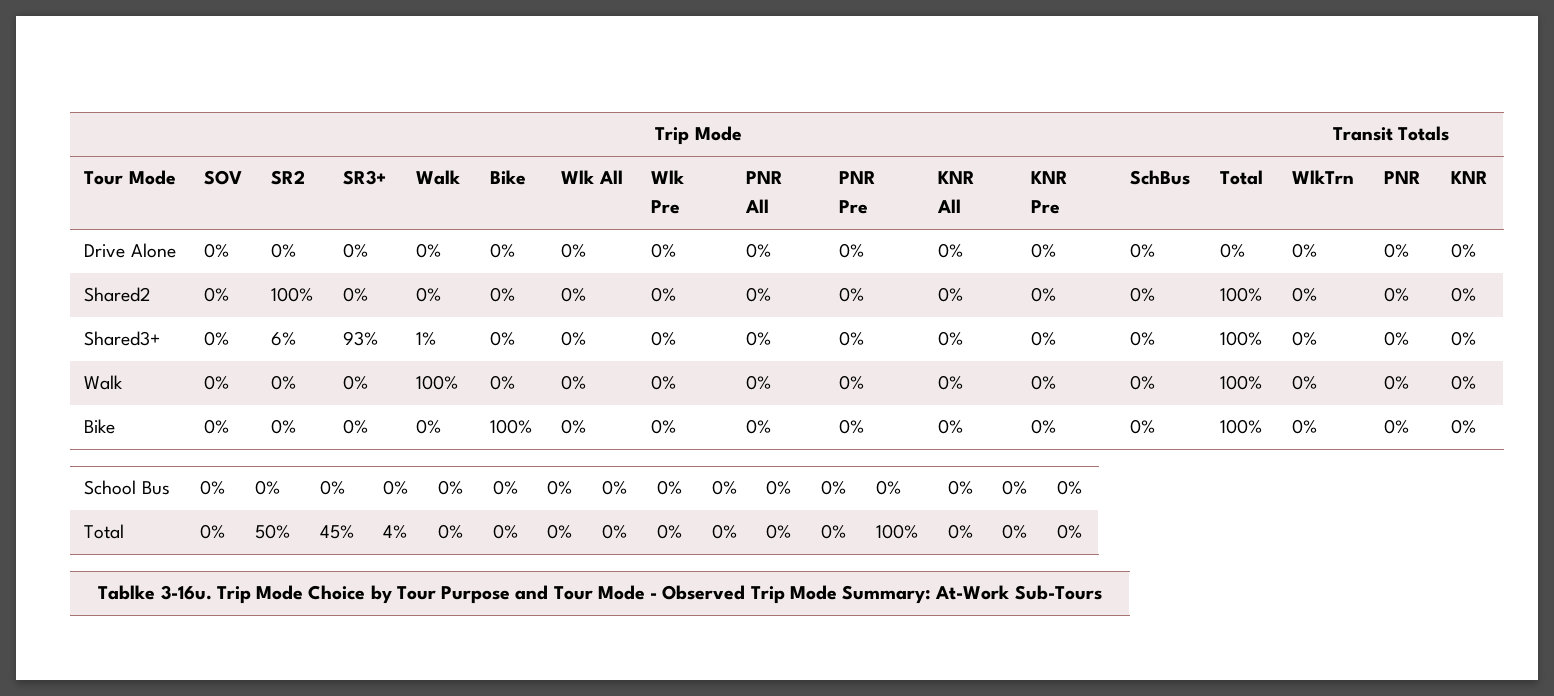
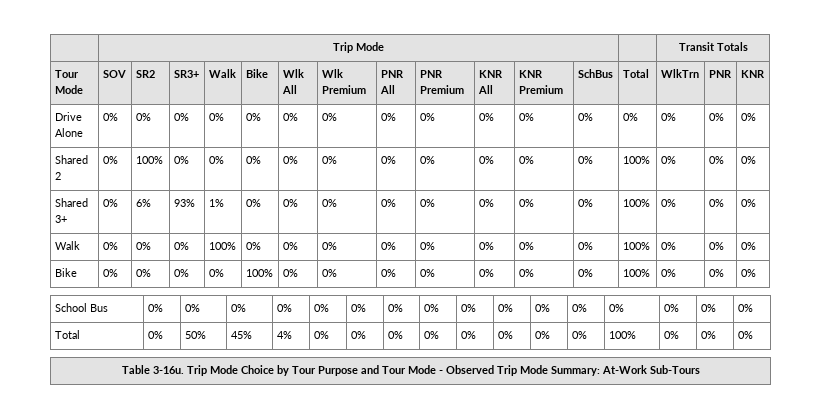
- Tour Mode | SOV | SR2 | SR3+ | Walk | Bike | Wlk All | Wlk Pre | PNR All | PNR Pre | KNR All | KNR Pre | SchBus | Total | WlkTrn | PNR | KNR
+ Tour Mode | SOV | SR2 | SR3+ | Walk | Bike | Wlk All | Wlk Premium | PNR All | PNR Premium | KNR All | KNR Premium | SchBus | Total | WlkTrn | PNR | KNR
- Shared2 | 0% | 100% | 0% | 0% | 0% | 0% | 0% | 0% | 0% | 0% | 0% | 0% | 100% | 0% | 0% | 0%
+ Shared 2 | 0% | 100% | 0% | 0% | 0% | 0% | 0% | 0% | 0% | 0% | 0% | 0% | 100% | 0% | 0% | 0%
- Shared3+ | 0% | 6% | 93% | 1% | 0% | 0% | 0% | 0% | 0% | 0% | 0% | 0% | 100% | 0% | 0% | 0%
+ Shared 3+ | 0% | 6% | 93% | 1% | 0% | 0% | 0% | 0% | 0% | 0% | 0% | 0% | 100% | 0% | 0% | 0%
- Tablke 3-16u. Trip Mode Choice by Tour Purpose and Tour Mode - Observed Trip Mode Summary: At-Work Sub-Tours
+ Table 3-16u. Trip Mode Choice by Tour Purpose and Tour Mode - Observed Trip Mode Summary: At-Work Sub-Tours

